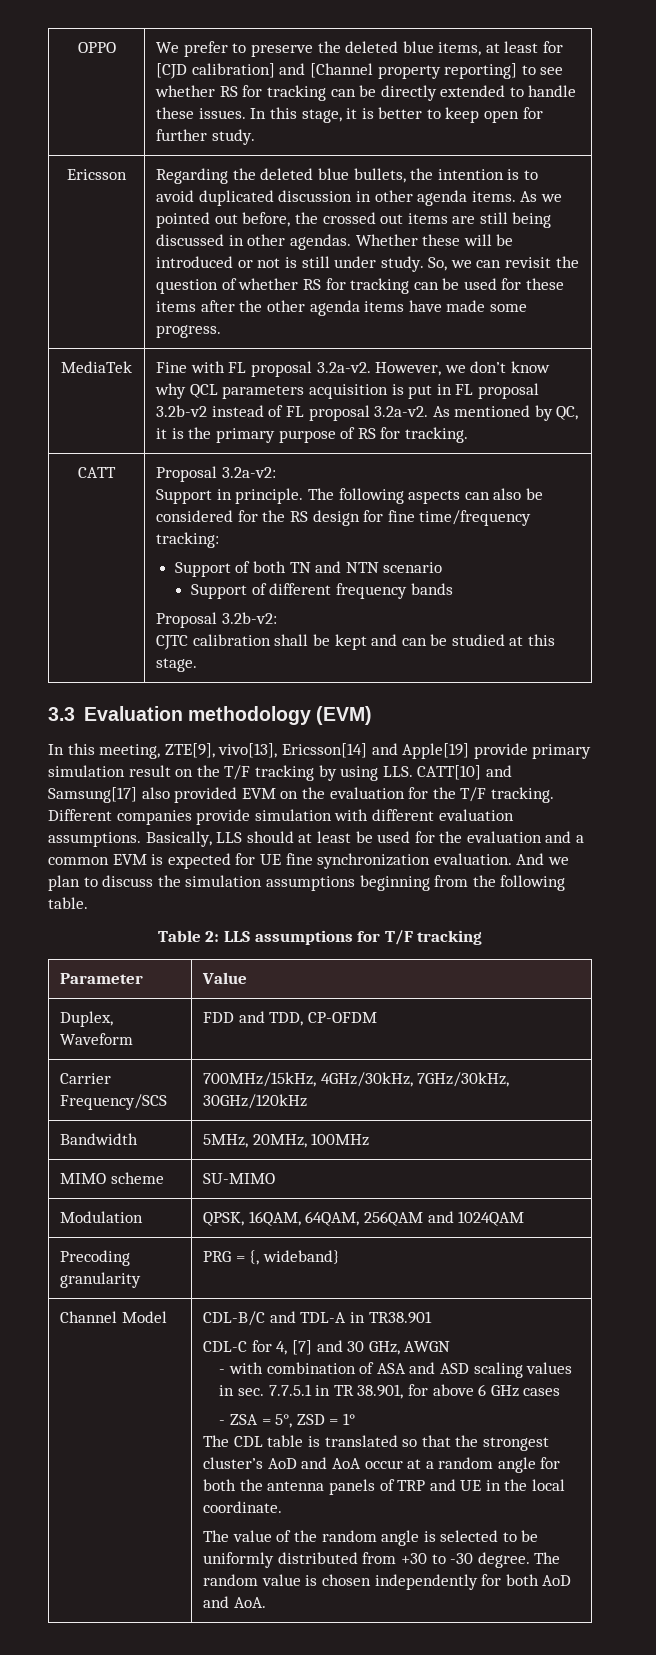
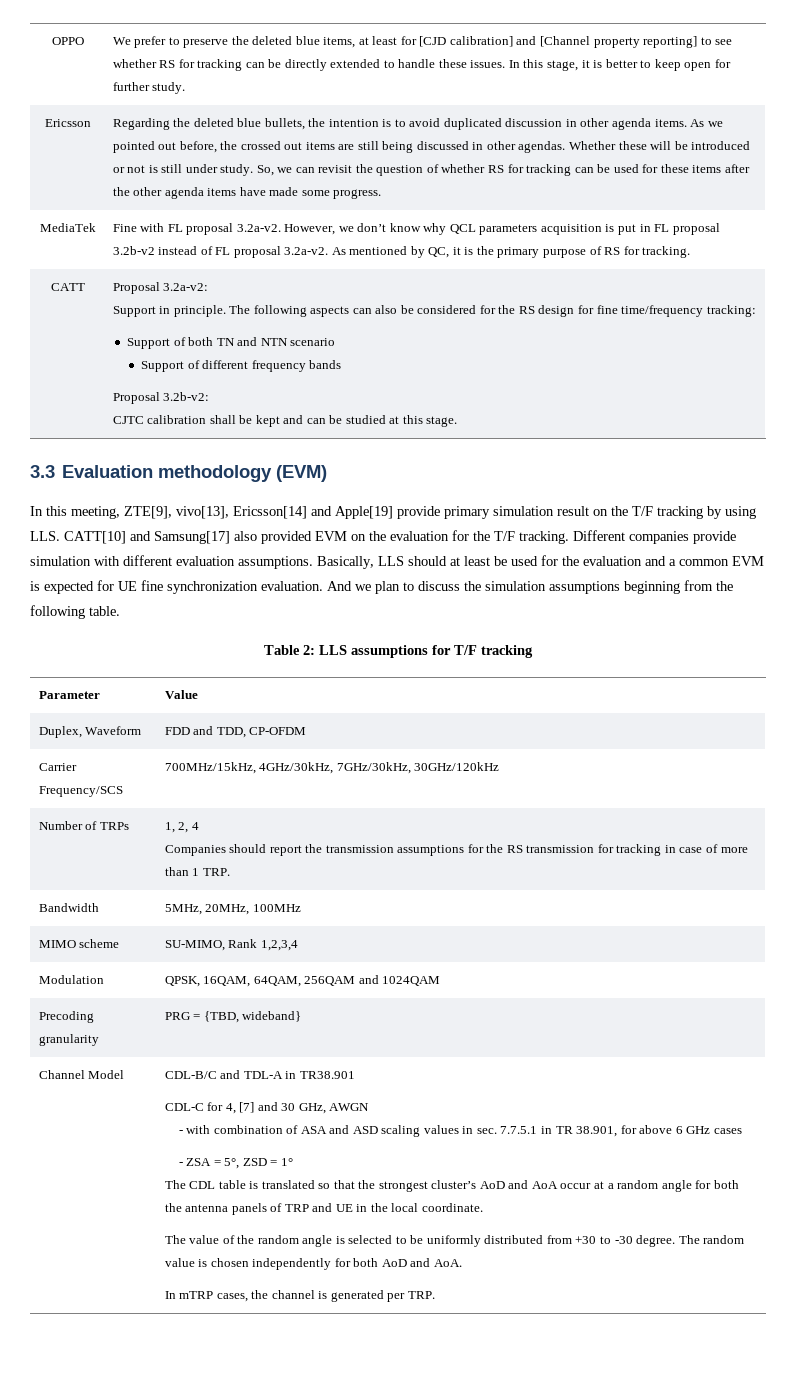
+ Number of TRPs | 1, 2, 4
+ Companies should report the transmission assumptions for the RS transmission for tracking in case of more than 1 TRP.
- MIMO scheme | SU-MIMO
+ MIMO scheme | SU-MIMO, Rank 1,2,3,4
- Precoding granularity | PRG = {, wideband}
+ Precoding granularity | PRG = {TBD, wideband}
+ In mTRP cases, the channel is generated per TRP.

